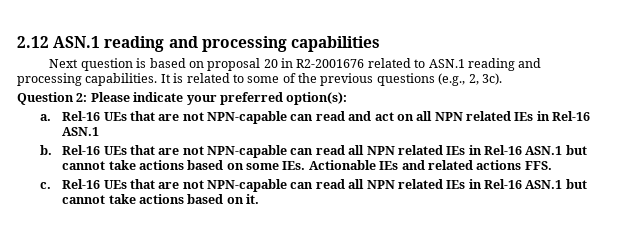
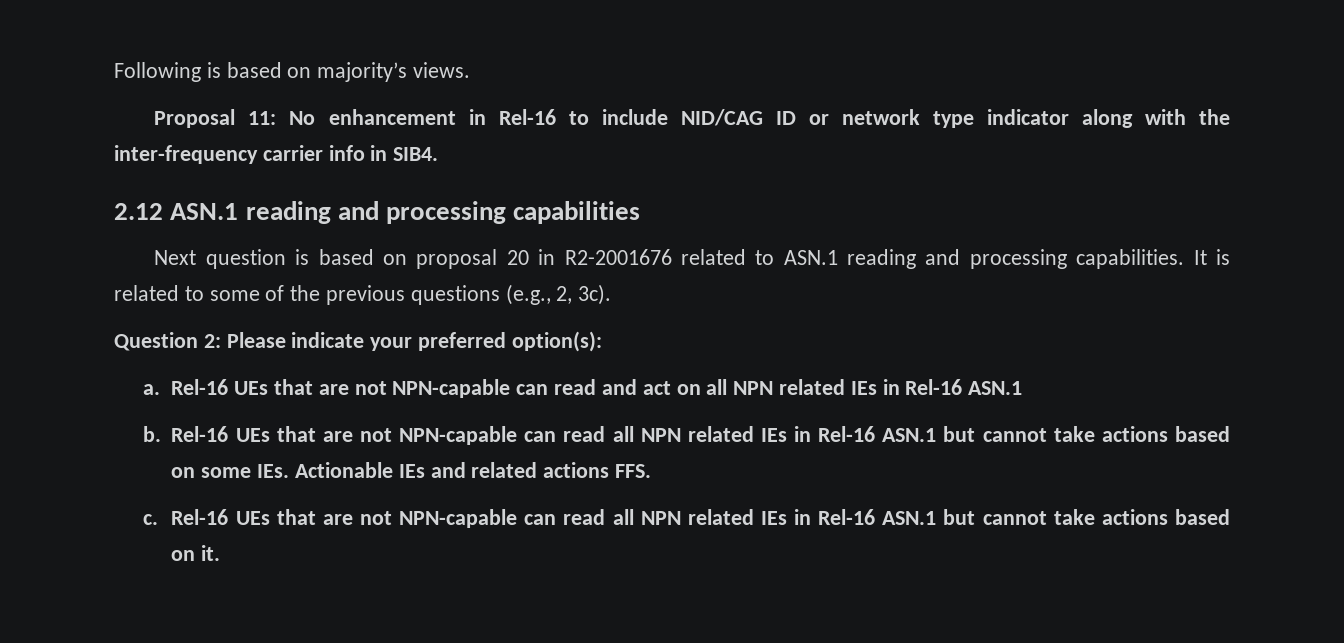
+ Following is based on majority’s views.
+ Proposal 11: No enhancement in Rel-16 to include NID/CAG ID or network type indicator along with the inter-frequency carrier info in SIB4.

